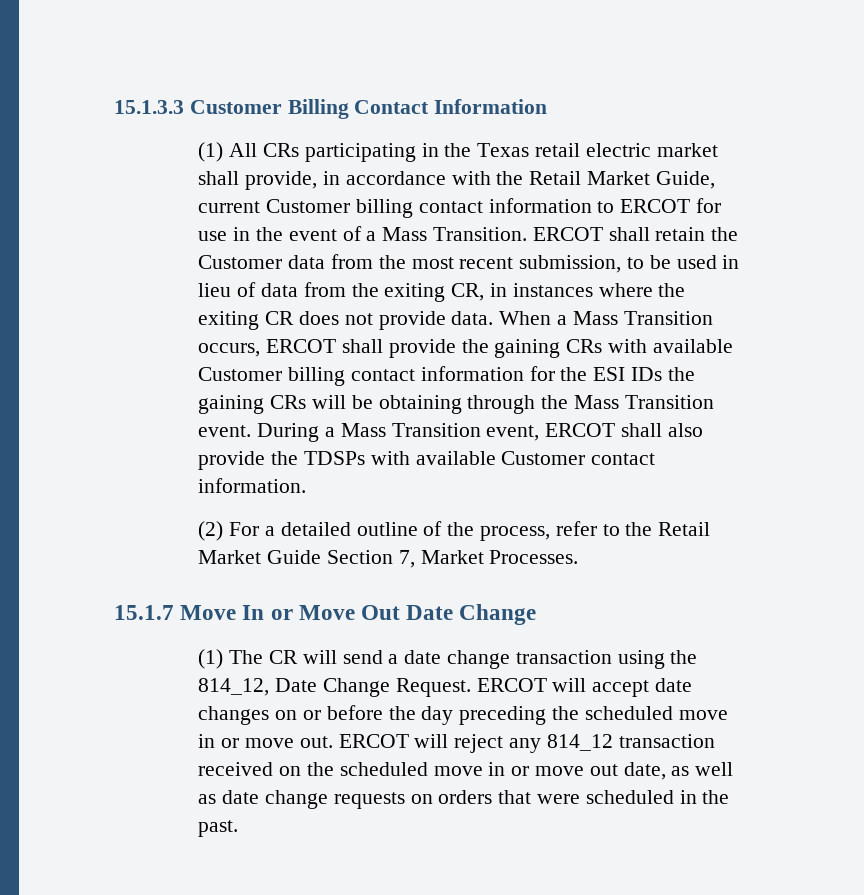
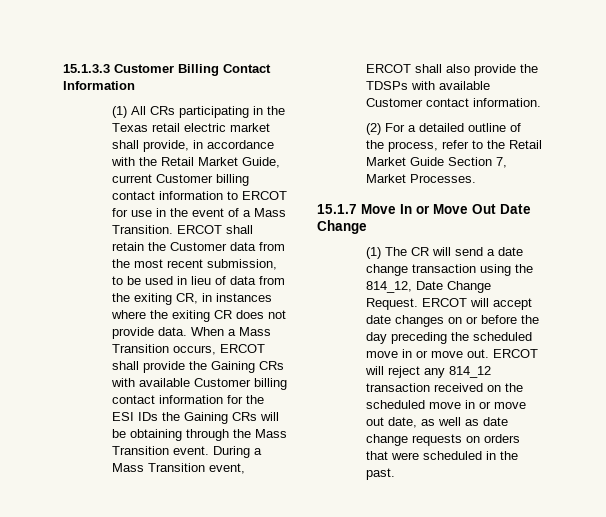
- When a Mass Transition occurs, ERCOT shall provide the gaining CRs with available Customer billing contact information for the ESI IDs the gaining CRs will be obtaining through the Mass Transition event.
+ When a Mass Transition occurs, ERCOT shall provide the Gaining CRs with available Customer billing contact information for the ESI IDs the Gaining CRs will be obtaining through the Mass Transition event.

